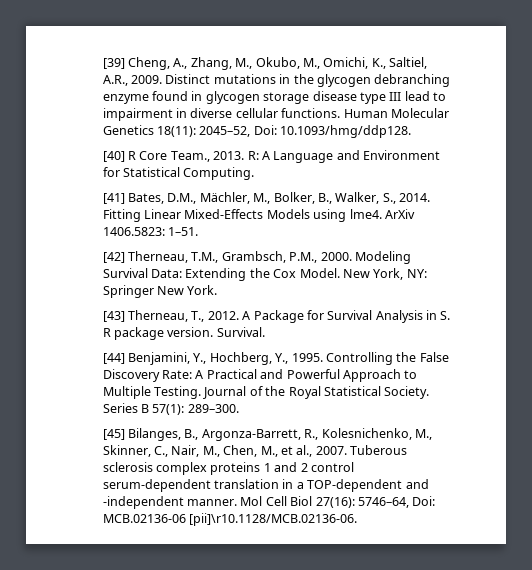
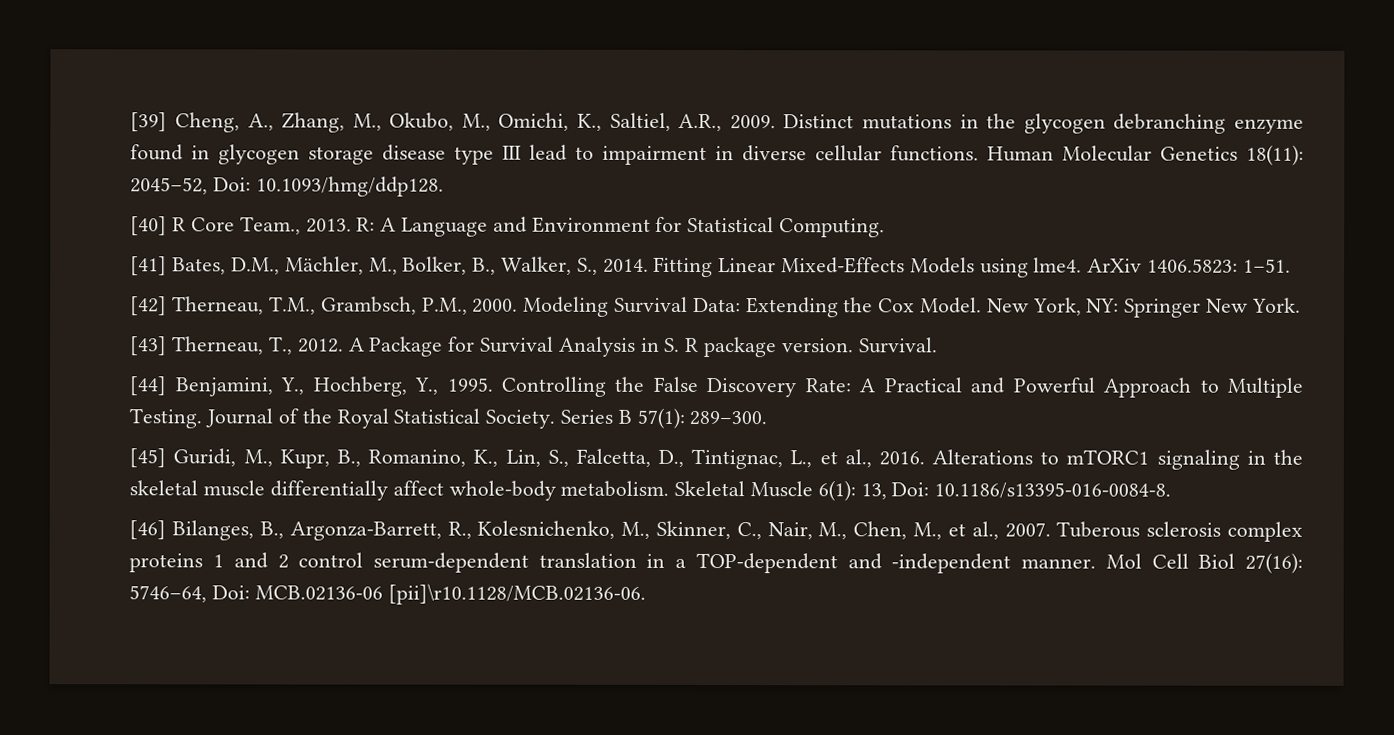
- [45] Bilanges, B., Argonza-Barrett, R., Kolesnichenko, M., Skinner, C., Nair, M., Chen, M., et al., 2007.
+ [45] Guridi, M., Kupr, B., Romanino, K., Lin, S., Falcetta, D., Tintignac, L., et al., 2016. Alterations to mTORC1 signaling in the skeletal muscle differentially affect whole-body metabolism. Skeletal Muscle 6(1): 13, Doi: 10.1186/s13395-016-0084-8.
+ [46] Bilanges, B., Argonza-Barrett, R., Kolesnichenko, M., Skinner, C., Nair, M., Chen, M., et al., 2007.

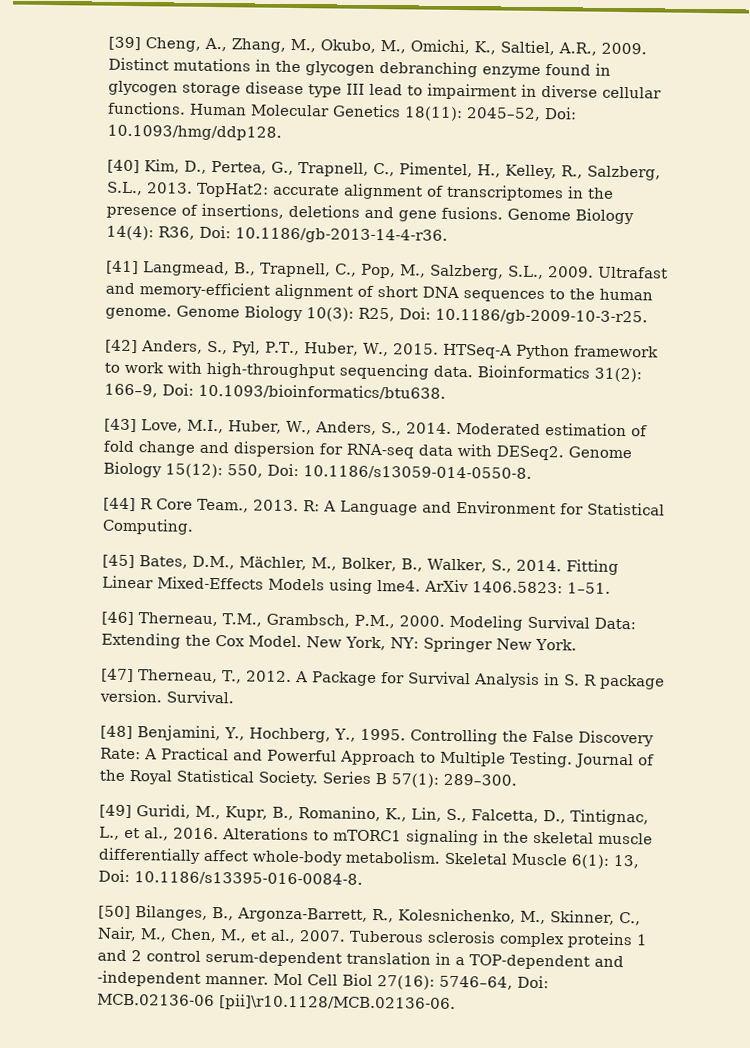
- [40] R Core Team., 2013.
+ [40] Kim, D., Pertea, G., Trapnell, C., Pimentel, H., Kelley, R., Salzberg, S.L., 2013. TopHat2: accurate alignment of transcriptomes in the presence of insertions, deletions and gene fusions. Genome Biology 14(4): R36, Doi: 10.1186/gb-2013-14-4-r36.
+ [41] Langmead, B., Trapnell, C., Pop, M., Salzberg, S.L., 2009. Ultrafast and memory-efficient alignment of short DNA sequences to the human genome. Genome Biology 10(3): R25, Doi: 10.1186/gb-2009-10-3-r25.
+ [42] Anders, S., Pyl, P.T., Huber, W., 2015. HTSeq-A Python framework to work with high-throughput sequencing data. Bioinformatics 31(2): 166–9, Doi: 10.1093/bioinformatics/btu638.
+ [43] Love, M.I., Huber, W., Anders, S., 2014. Moderated estimation of fold change and dispersion for RNA-seq data with DESeq2. Genome Biology 15(12): 550, Doi: 10.1186/s13059-014-0550-8.
+ [44] R Core Team., 2013.
- [41] Bates, D.M., Mächler, M., Bolker, B., Walker, S., 2014.
+ [45] Bates, D.M., Mächler, M., Bolker, B., Walker, S., 2014.
- [42] Therneau, T.M., Grambsch, P.M., 2000.
+ [46] Therneau, T.M., Grambsch, P.M., 2000.
- [43] Therneau, T., 2012.
+ [47] Therneau, T., 2012.
- [44] Benjamini, Y., Hochberg, Y., 1995.
+ [48] Benjamini, Y., Hochberg, Y., 1995.
- [45] Guridi, M., Kupr, B., Romanino, K., Lin, S., Falcetta, D., Tintignac, L., et al., 2016.
+ [49] Guridi, M., Kupr, B., Romanino, K., Lin, S., Falcetta, D., Tintignac, L., et al., 2016.
- [46] Bilanges, B., Argonza-Barrett, R., Kolesnichenko, M., Skinner, C., Nair, M., Chen, M., et al., 2007.
+ [50] Bilanges, B., Argonza-Barrett, R., Kolesnichenko, M., Skinner, C., Nair, M., Chen, M., et al., 2007.

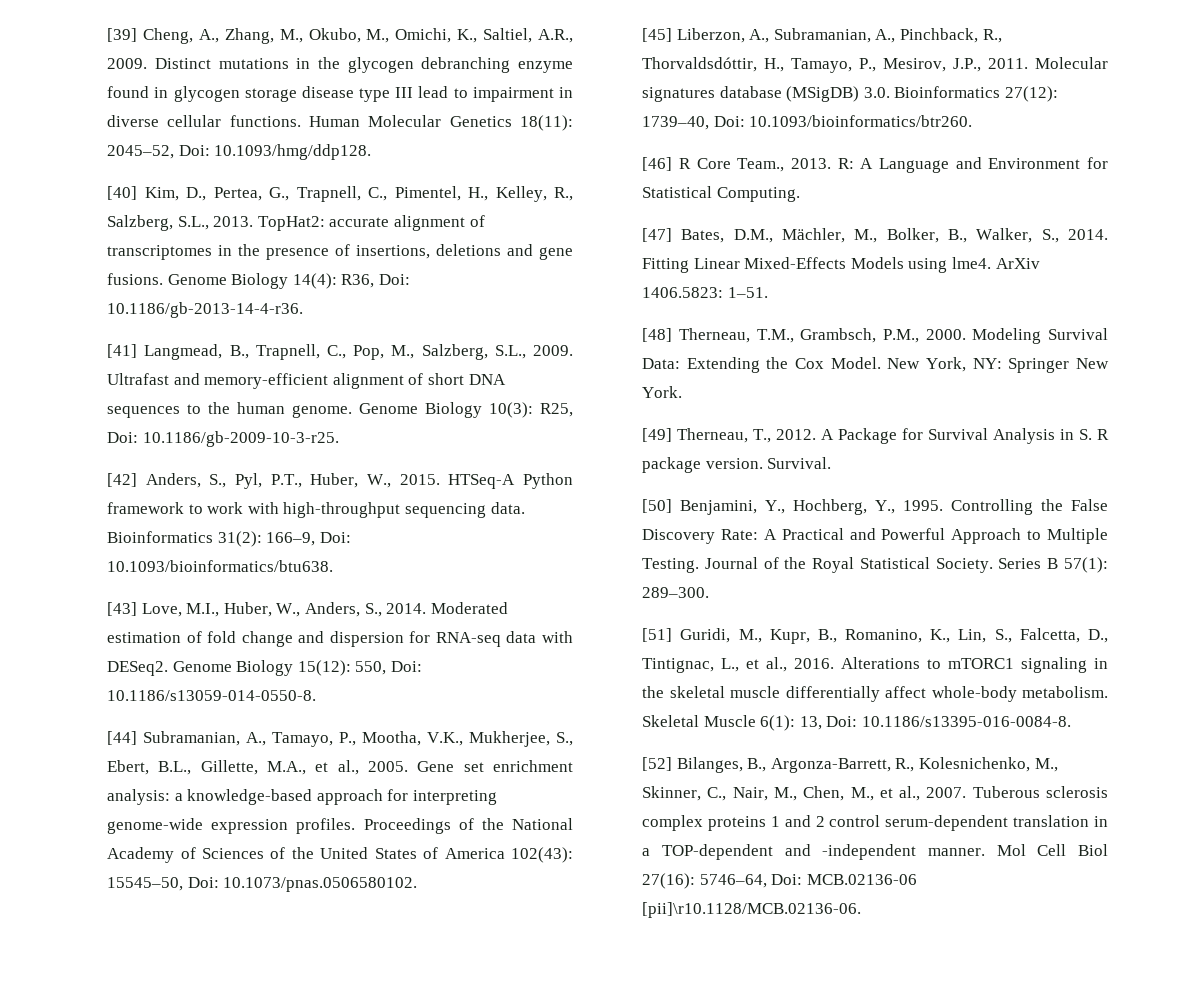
- [44] R Core Team., 2013.
+ [44] Subramanian, A., Tamayo, P., Mootha, V.K., Mukherjee, S., Ebert, B.L., Gillette, M.A., et al., 2005. Gene set enrichment analysis: a knowledge-based approach for interpreting genome-wide expression profiles. Proceedings of the National Academy of Sciences of the United States of America 102(43): 15545–50, Doi: 10.1073/pnas.0506580102.
+ [45] Liberzon, A., Subramanian, A., Pinchback, R., Thorvaldsdóttir, H., Tamayo, P., Mesirov, J.P., 2011. Molecular signatures database (MSigDB) 3.0. Bioinformatics 27(12): 1739–40, Doi: 10.1093/bioinformatics/btr260.
+ [46] R Core Team., 2013.
- [45] Bates, D.M., Mächler, M., Bolker, B., Walker, S., 2014.
+ [47] Bates, D.M., Mächler, M., Bolker, B., Walker, S., 2014.
- [46] Therneau, T.M., Grambsch, P.M., 2000.
+ [48] Therneau, T.M., Grambsch, P.M., 2000.
- [47] Therneau, T., 2012.
+ [49] Therneau, T., 2012.
- [48] Benjamini, Y., Hochberg, Y., 1995.
+ [50] Benjamini, Y., Hochberg, Y., 1995.
- [49] Guridi, M., Kupr, B., Romanino, K., Lin, S., Falcetta, D., Tintignac, L., et al., 2016.
+ [51] Guridi, M., Kupr, B., Romanino, K., Lin, S., Falcetta, D., Tintignac, L., et al., 2016.
- [50] Bilanges, B., Argonza-Barrett, R., Kolesnichenko, M., Skinner, C., Nair, M., Chen, M., et al., 2007.
+ [52] Bilanges, B., Argonza-Barrett, R., Kolesnichenko, M., Skinner, C., Nair, M., Chen, M., et al., 2007.

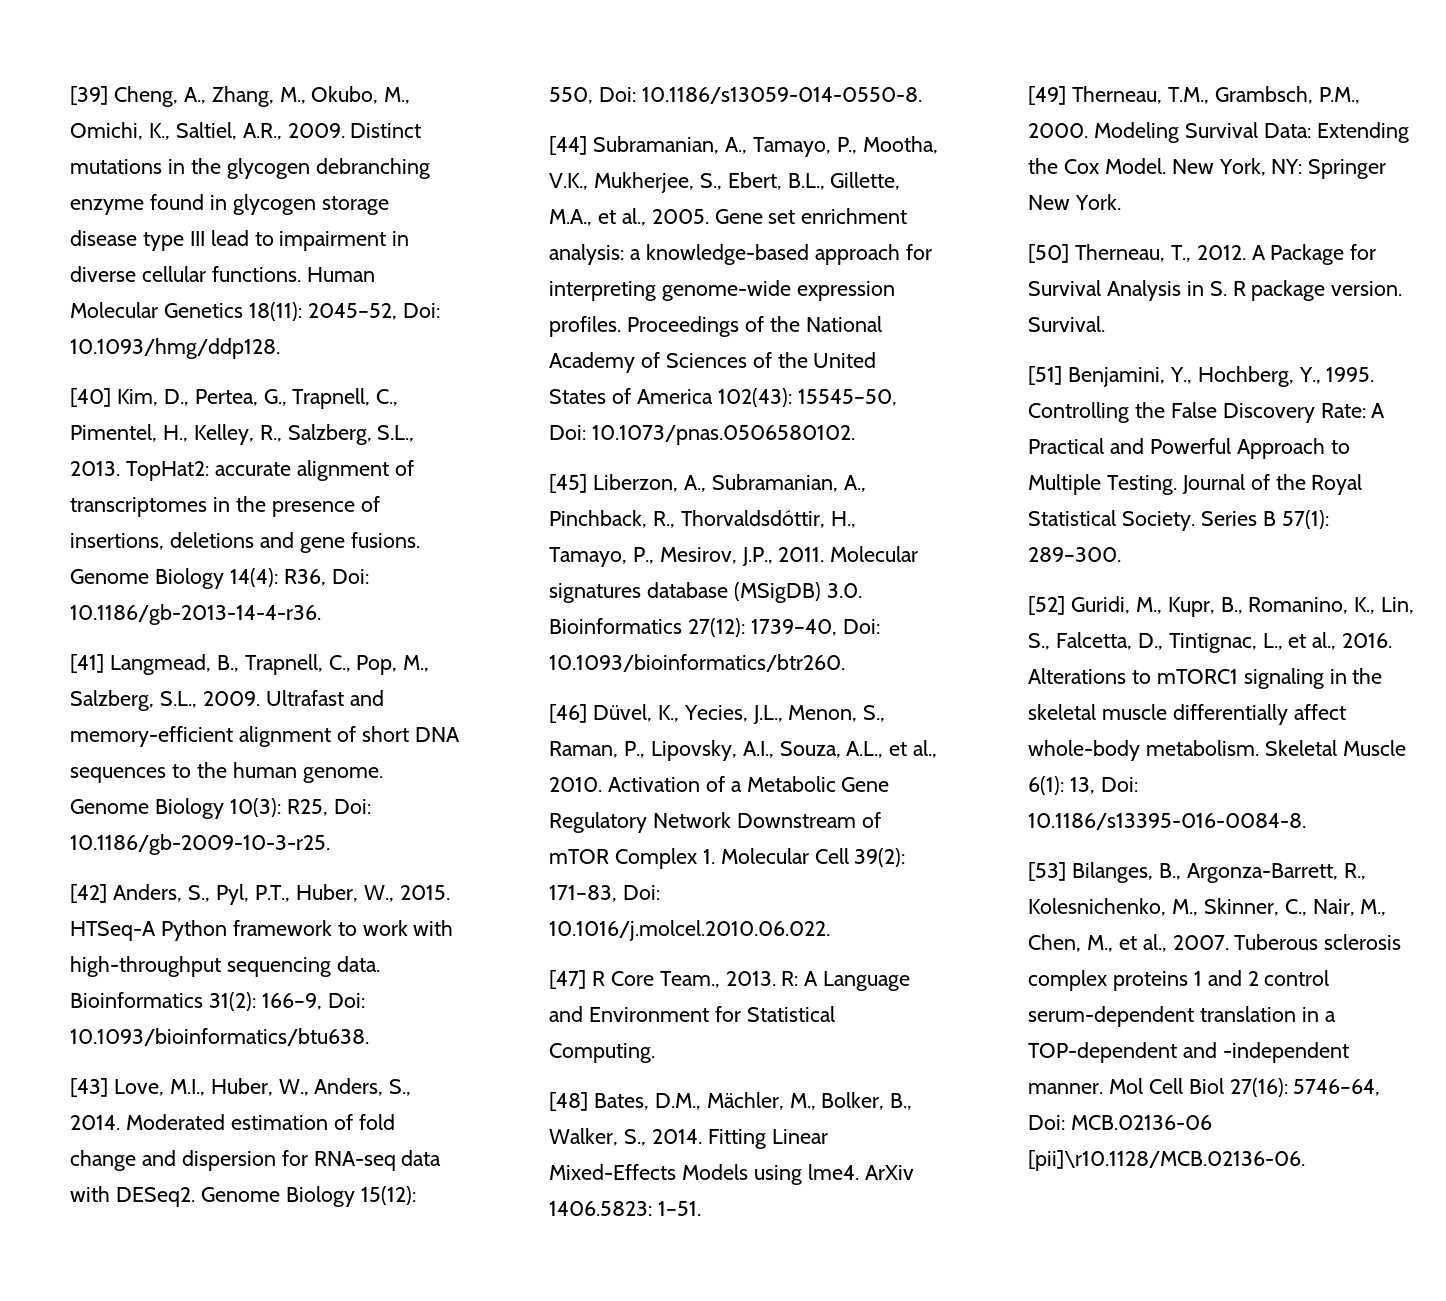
- [46] R Core Team., 2013.
+ [46] Düvel, K., Yecies, J.L., Menon, S., Raman, P., Lipovsky, A.I., Souza, A.L., et al., 2010. Activation of a Metabolic Gene Regulatory Network Downstream of mTOR Complex 1. Molecular Cell 39(2): 171–83, Doi: 10.1016/j.molcel.2010.06.022.
+ [47] R Core Team., 2013.
- [47] Bates, D.M., Mächler, M., Bolker, B., Walker, S., 2014.
+ [48] Bates, D.M., Mächler, M., Bolker, B., Walker, S., 2014.
- [48] Therneau, T.M., Grambsch, P.M., 2000.
+ [49] Therneau, T.M., Grambsch, P.M., 2000.
- [49] Therneau, T., 2012.
+ [50] Therneau, T., 2012.
- [50] Benjamini, Y., Hochberg, Y., 1995.
+ [51] Benjamini, Y., Hochberg, Y., 1995.
- [51] Guridi, M., Kupr, B., Romanino, K., Lin, S., Falcetta, D., Tintignac, L., et al., 2016.
+ [52] Guridi, M., Kupr, B., Romanino, K., Lin, S., Falcetta, D., Tintignac, L., et al., 2016.
- [52] Bilanges, B., Argonza-Barrett, R., Kolesnichenko, M., Skinner, C., Nair, M., Chen, M., et al., 2007.
+ [53] Bilanges, B., Argonza-Barrett, R., Kolesnichenko, M., Skinner, C., Nair, M., Chen, M., et al., 2007.

